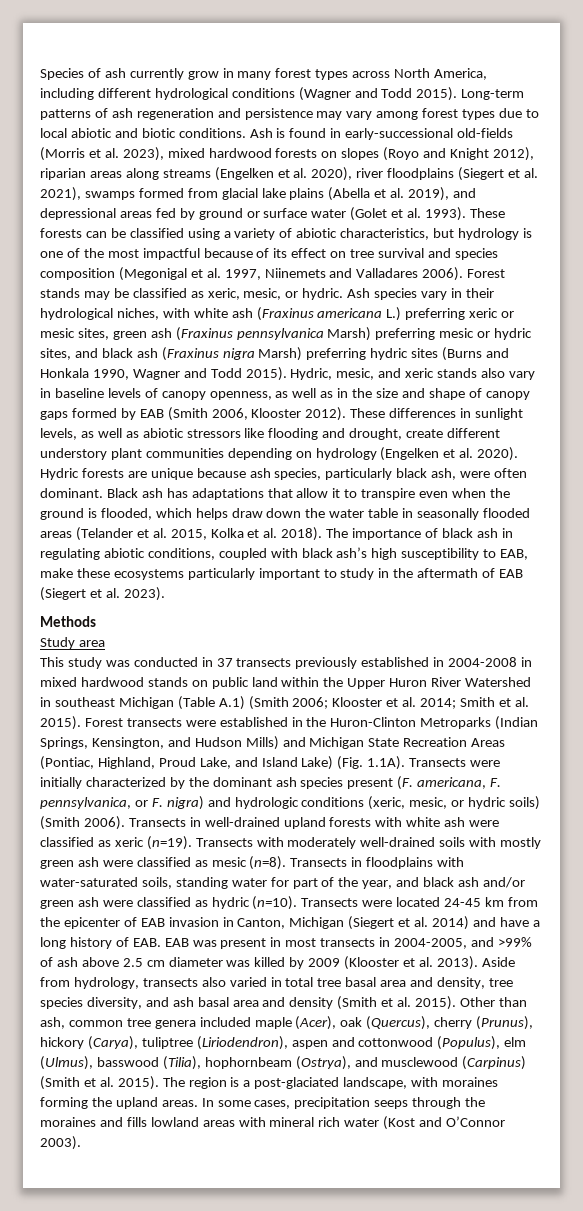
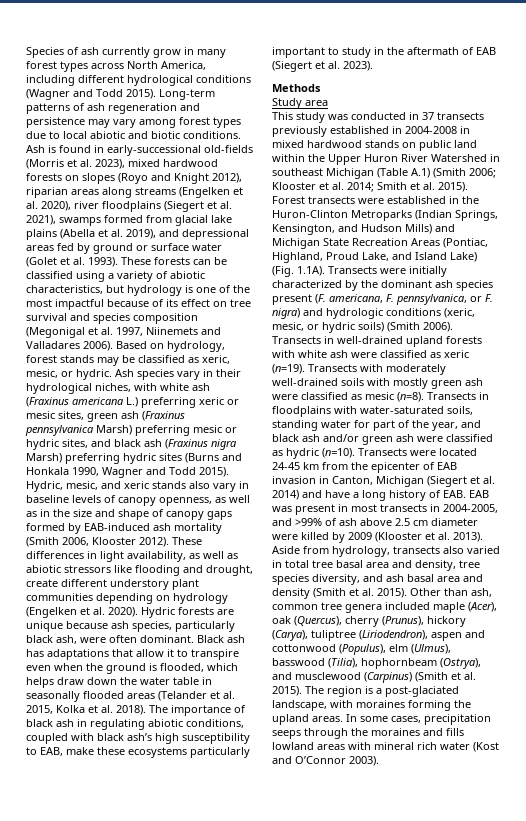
- Forest stands may be classified as xeric, mesic, or hydric.
+ Based on hydrology, forest stands may be classified as xeric, mesic, or hydric.
- Hydric, mesic, and xeric stands also vary in baseline levels of canopy openness, as well as in the size and shape of canopy gaps formed by EAB (Smith 2006, Klooster 2012).
+ Hydric, mesic, and xeric stands also vary in baseline levels of canopy openness, as well as in the size and shape of canopy gaps formed by EAB-induced ash mortality (Smith 2006, Klooster 2012).
- These differences in sunlight levels, as well as abiotic stressors like flooding and drought, create different understory plant communities depending on hydrology (Engelken et al. 2020).
+ These differences in light availability, as well as abiotic stressors like flooding and drought, create different understory plant communities depending on hydrology (Engelken et al. 2020).
- Transects were located 24-45 km from the epicenter of EAB invasion in Canton, Michigan (Siegert et al. 2014) and have a long history of EAB. EAB was present in most transects in 2004-2005, and >99% of ash above 2.5 cm diameter was killed by 2009 (Klooster et al. 2013).
+ Transects were located 24-45 km from the epicenter of EAB invasion in Canton, Michigan (Siegert et al. 2014) and have a long history of EAB. EAB was present in most transects in 2004-2005, and >99% of ash above 2.5 cm diameter were killed by 2009 (Klooster et al. 2013).

